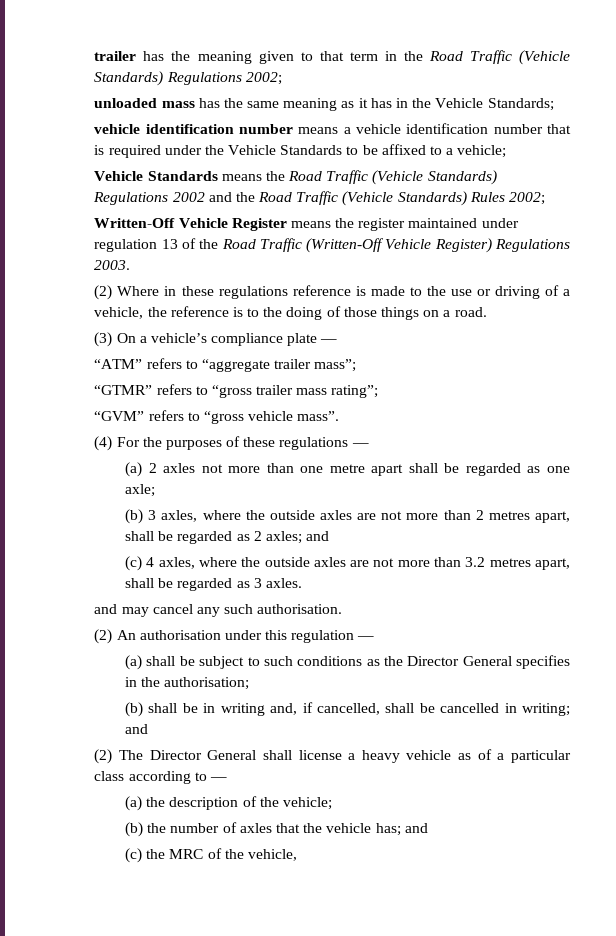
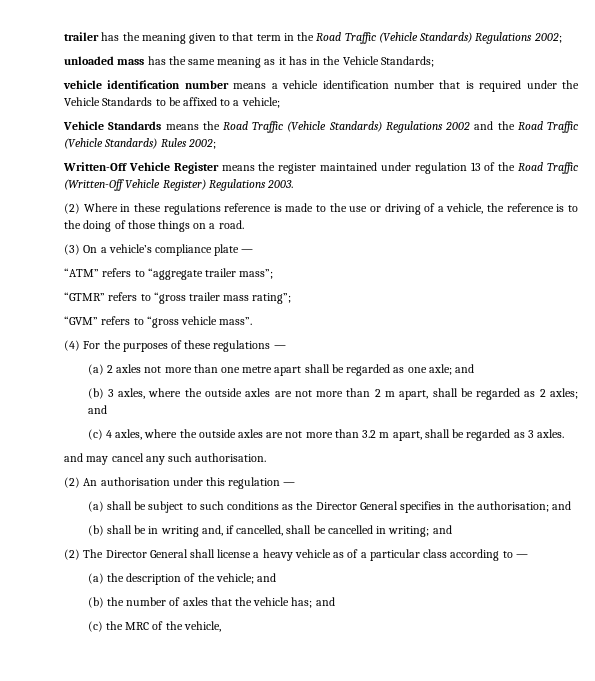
- (a) 2 axles not more than one metre apart shall be regarded as one axle;
+ (a) 2 axles not more than one metre apart shall be regarded as one axle; and
- (b) 3 axles, where the outside axles are not more than 2 metres apart, shall be regarded as 2 axles; and
+ (b) 3 axles, where the outside axles are not more than 2 m apart, shall be regarded as 2 axles; and
- (c) 4 axles, where the outside axles are not more than 3.2 metres apart, shall be regarded as 3 axles.
+ (c) 4 axles, where the outside axles are not more than 3.2 m apart, shall be regarded as 3 axles.
- (a) shall be subject to such conditions as the Director General specifies in the authorisation;
+ (a) shall be subject to such conditions as the Director General specifies in the authorisation; and
- (a) the description of the vehicle;
+ (a) the description of the vehicle; and

